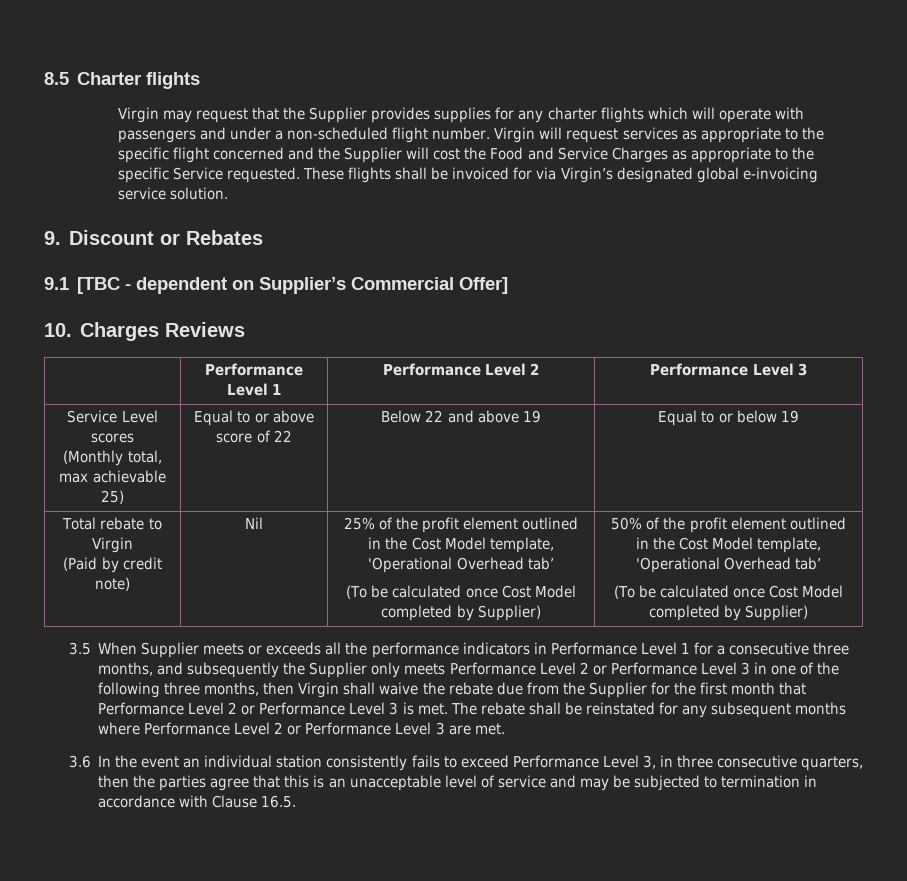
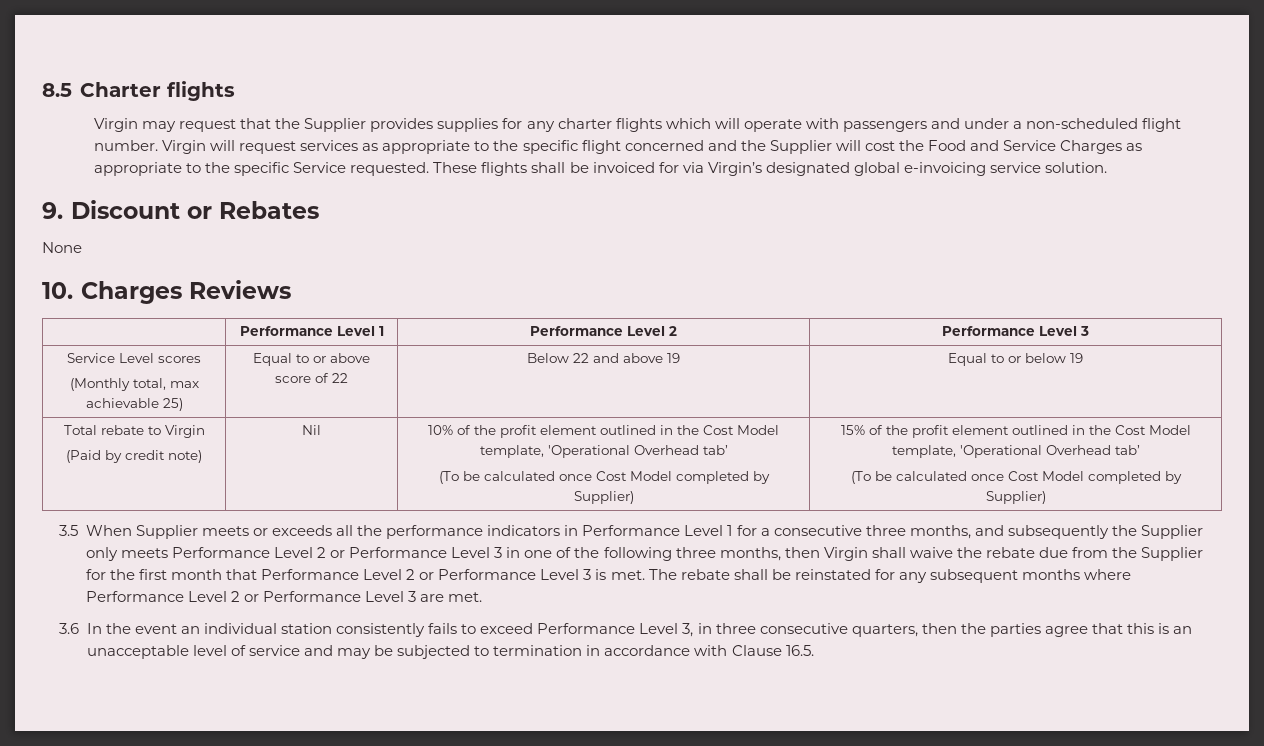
- 9.1 [TBC - dependent on Supplier’s Commercial Offer]
+ None
- 25% of the profit element outlined in the Cost Model template, 'Operational Overhead tab’
+ 10% of the profit element outlined in the Cost Model template, 'Operational Overhead tab’
- 50% of the profit element outlined in the Cost Model template, 'Operational Overhead tab’
+ 15% of the profit element outlined in the Cost Model template, 'Operational Overhead tab’

